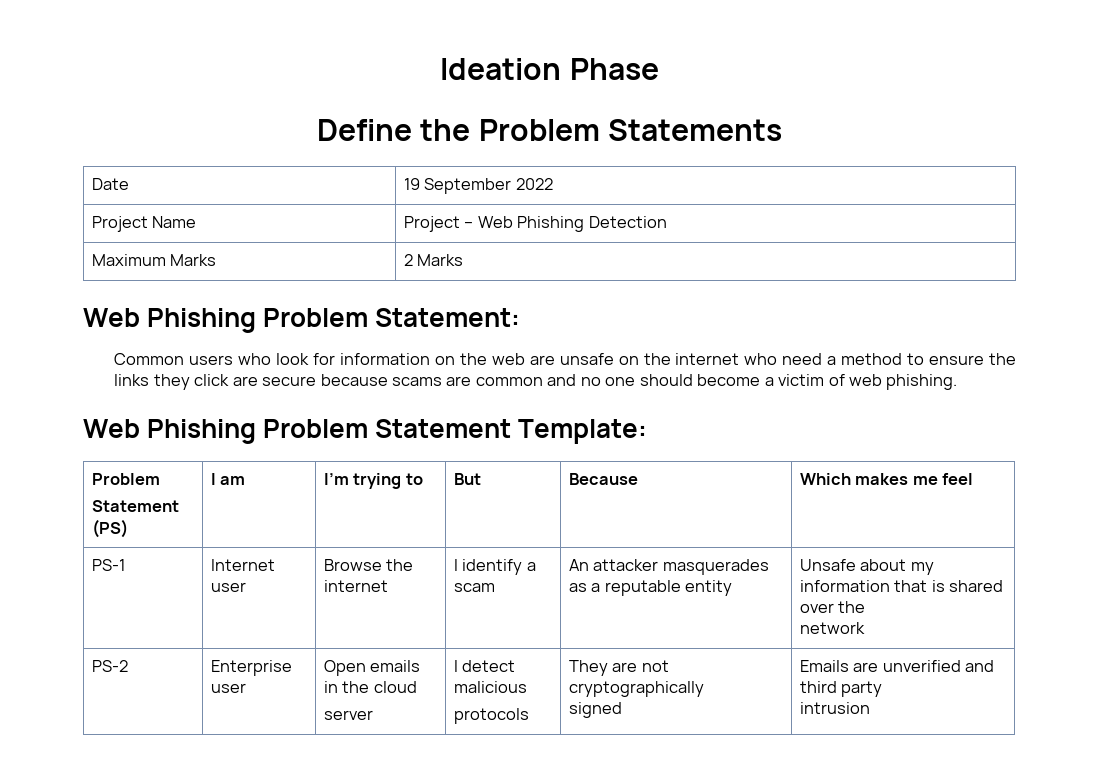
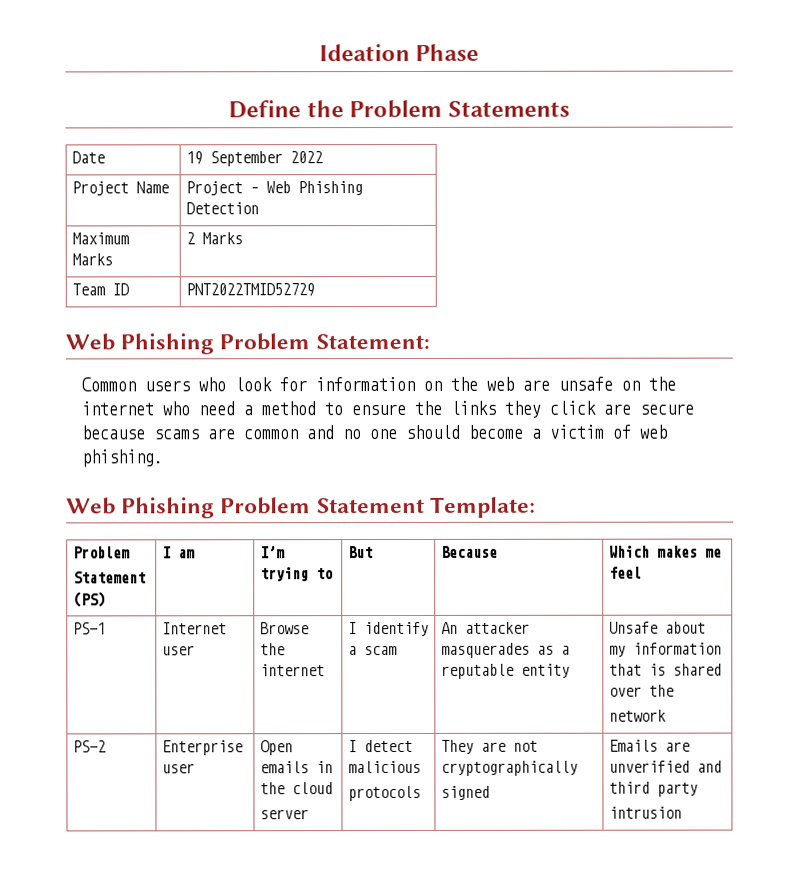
+ Team ID | PNT2022TMID52729

